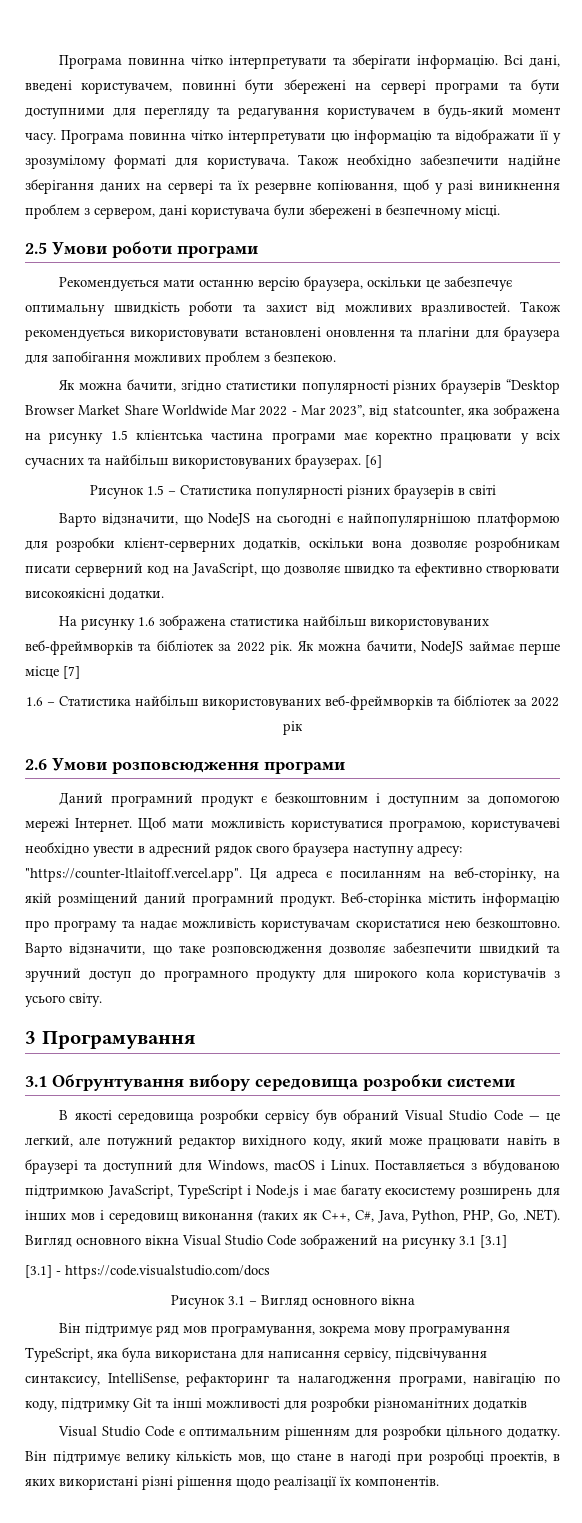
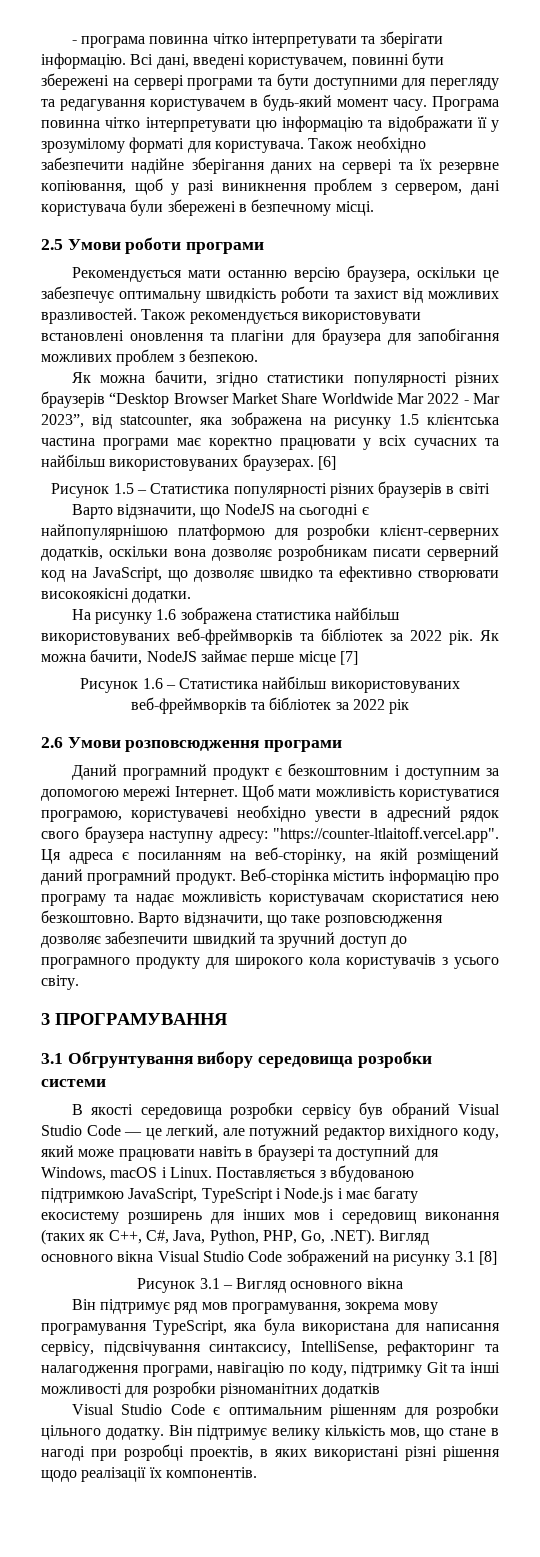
- Програма повинна чітко інтерпретувати та зберігати інформацію.
+ - програма повинна чітко інтерпретувати та зберігати інформацію.
- 1.6 – Статистика найбільш використовуваних веб-фреймворків та бібліотек за 2022 рік
+ Рисунок 1.6 – Статистика найбільш використовуваних веб-фреймворків та бібліотек за 2022 рік
- 3 Програмування
+ 3 ПРОГРАМУВАННЯ
- Поставляється з вбудованою підтримкою JavaScript, TypeScript і Node.js і має багату екосистему розширень для інших мов і середовищ виконання (таких як C++, C#, Java, Python, PHP, Go, .NET). Вигляд основного вікна Visual Studio Code зображений на рисунку 3.1 [3.1]
- [3.1] - https://code.visualstudio.com/docs
+ Поставляється з вбудованою підтримкою JavaScript, TypeScript і Node.js і має багату екосистему розширень для інших мов і середовищ виконання (таких як C++, C#, Java, Python, PHP, Go, .NET). Вигляд основного вікна Visual Studio Code зображений на рисунку 3.1 [8]

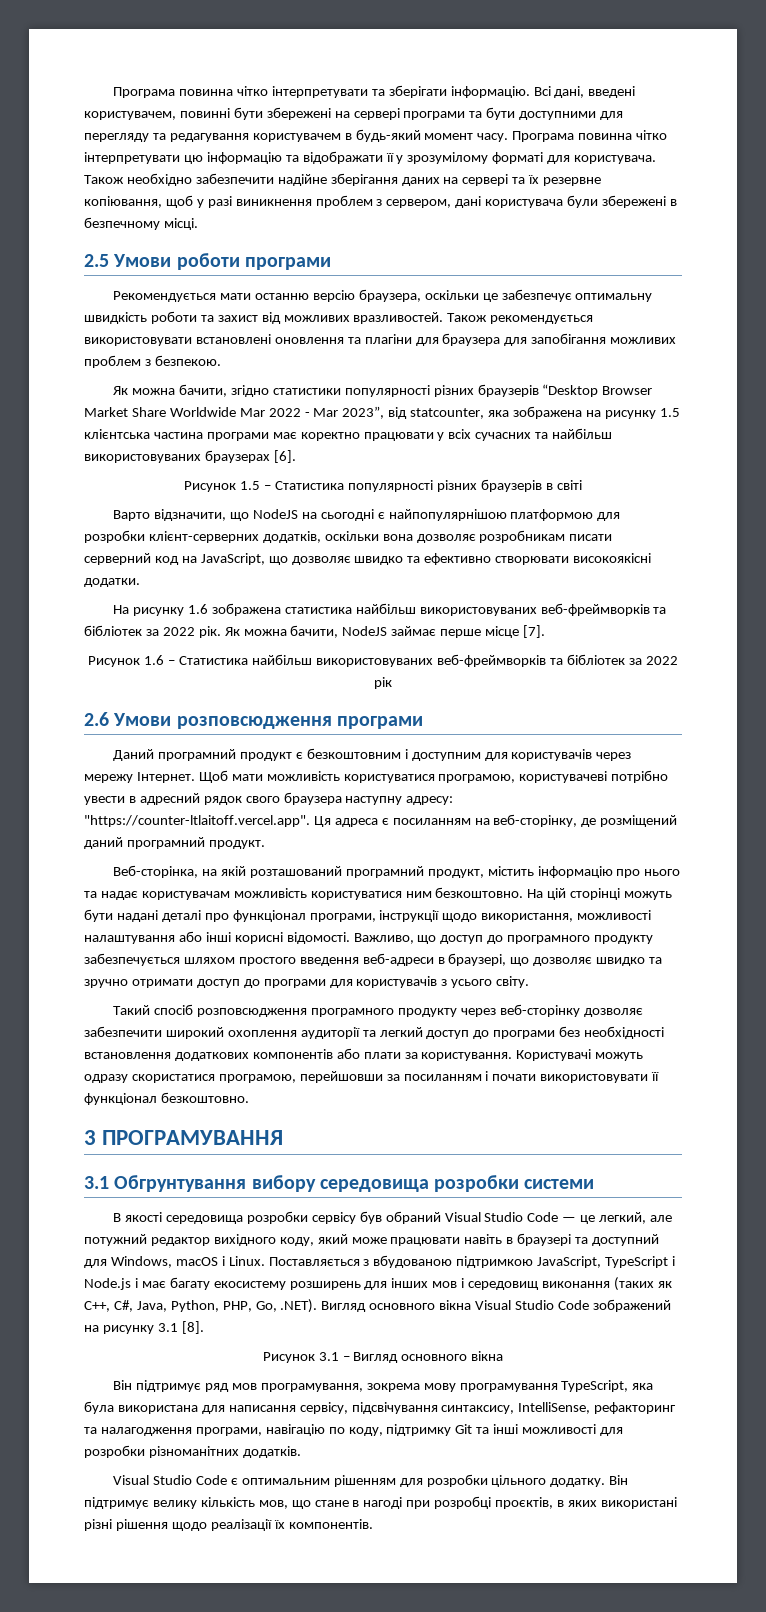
- - програма повинна чітко інтерпретувати та зберігати інформацію.
+ Програма повинна чітко інтерпретувати та зберігати інформацію.
- Як можна бачити, згідно статистики популярності різних браузерів “Desktop Browser Market Share Worldwide Mar 2022 - Mar 2023”, від statcounter, яка зображена на рисунку 1.5 клієнтська частина програми має коректно працювати у всіх сучасних та найбільш використовуваних браузерах. [6]
+ Як можна бачити, згідно статистики популярності різних браузерів “Desktop Browser Market Share Worldwide Mar 2022 - Mar 2023”, від statcounter, яка зображена на рисунку 1.5 клієнтська частина програми має коректно працювати у всіх сучасних та найбільш використовуваних браузерах [6].
- Як можна бачити, NodeJS займає перше місце [7]
+ Як можна бачити, NodeJS займає перше місце [7].
- Даний програмний продукт є безкоштовним і доступним за допомогою мережі Інтернет.
+ Даний програмний продукт є безкоштовним і доступним для користувачів через мережу Інтернет.
- Щоб мати можливість користуватися програмою, користувачеві необхідно увести в адресний рядок свого браузера наступну адресу: "https://counter-ltlaitoff.vercel.app". Ця адреса є посиланням на веб-сторінку, на якій розміщений даний програмний продукт. Веб-сторінка містить інформацію про програму та надає можливість користувачам скористатися нею безкоштовно. Варто відзначити, що таке розповсюдження дозволяє забезпечити швидкий та зручний доступ до програмного продукту для широкого кола користувачів з усього світу.
+ Щоб мати можливість користуватися програмою, користувачеві потрібно увести в адресний рядок свого браузера наступну адресу: "https://counter-ltlaitoff.vercel.app". Ця адреса є посиланням на веб-сторінку, де розміщений даний програмний продукт.
+ Веб-сторінка, на якій розташований програмний продукт, містить інформацію про нього та надає користувачам можливість користуватися ним безкоштовно. На цій сторінці можуть бути надані деталі про функціонал програми, інструкції щодо використання, можливості налаштування або інші корисні відомості. Важливо, що доступ до програмного продукту забезпечується шляхом простого введення веб-адреси в браузері, що дозволяє швидко та зручно отримати доступ до програми для користувачів з усього світу.
+ Такий спосіб розповсюдження програмного продукту через веб-сторінку дозволяє забезпечити широкий охоплення аудиторії та легкий доступ до програми без необхідності встановлення додаткових компонентів або плати за користування. Користувачі можуть одразу скористатися програмою, перейшовши за посиланням і почати використовувати її функціонал безкоштовно.
- Поставляється з вбудованою підтримкою JavaScript, TypeScript і Node.js і має багату екосистему розширень для інших мов і середовищ виконання (таких як C++, C#, Java, Python, PHP, Go, .NET). Вигляд основного вікна Visual Studio Code зображений на рисунку 3.1 [8]
+ Поставляється з вбудованою підтримкою JavaScript, TypeScript і Node.js і має багату екосистему розширень для інших мов і середовищ виконання (таких як C++, C#, Java, Python, PHP, Go, .NET). Вигляд основного вікна Visual Studio Code зображений на рисунку 3.1 [8].
- Він підтримує ряд мов програмування, зокрема мову програмування TypeScript, яка була використана для написання сервісу, підсвічування синтаксису, IntelliSense, рефакторинг та налагодження програми, навігацію по коду, підтримку Git та інші можливості для розробки різноманітних додатків
+ Він підтримує ряд мов програмування, зокрема мову програмування TypeScript, яка була використана для написання сервісу, підсвічування синтаксису, IntelliSense, рефакторинг та налагодження програми, навігацію по коду, підтримку Git та інші можливості для розробки різноманітних додатків.
- Він підтримує велику кількість мов, що стане в нагоді при розробці проектів, в яких використані різні рішення щодо реалізації їх компонентів.
+ Він підтримує велику кількість мов, що стане в нагоді при розробці проєктів, в яких використані різні рішення щодо реалізації їх компонентів.

